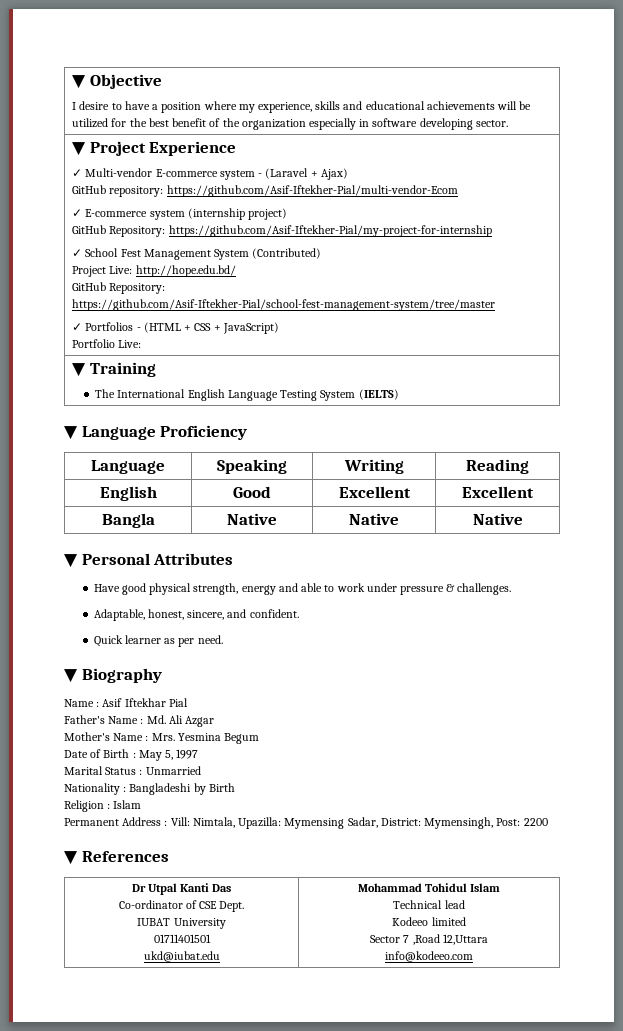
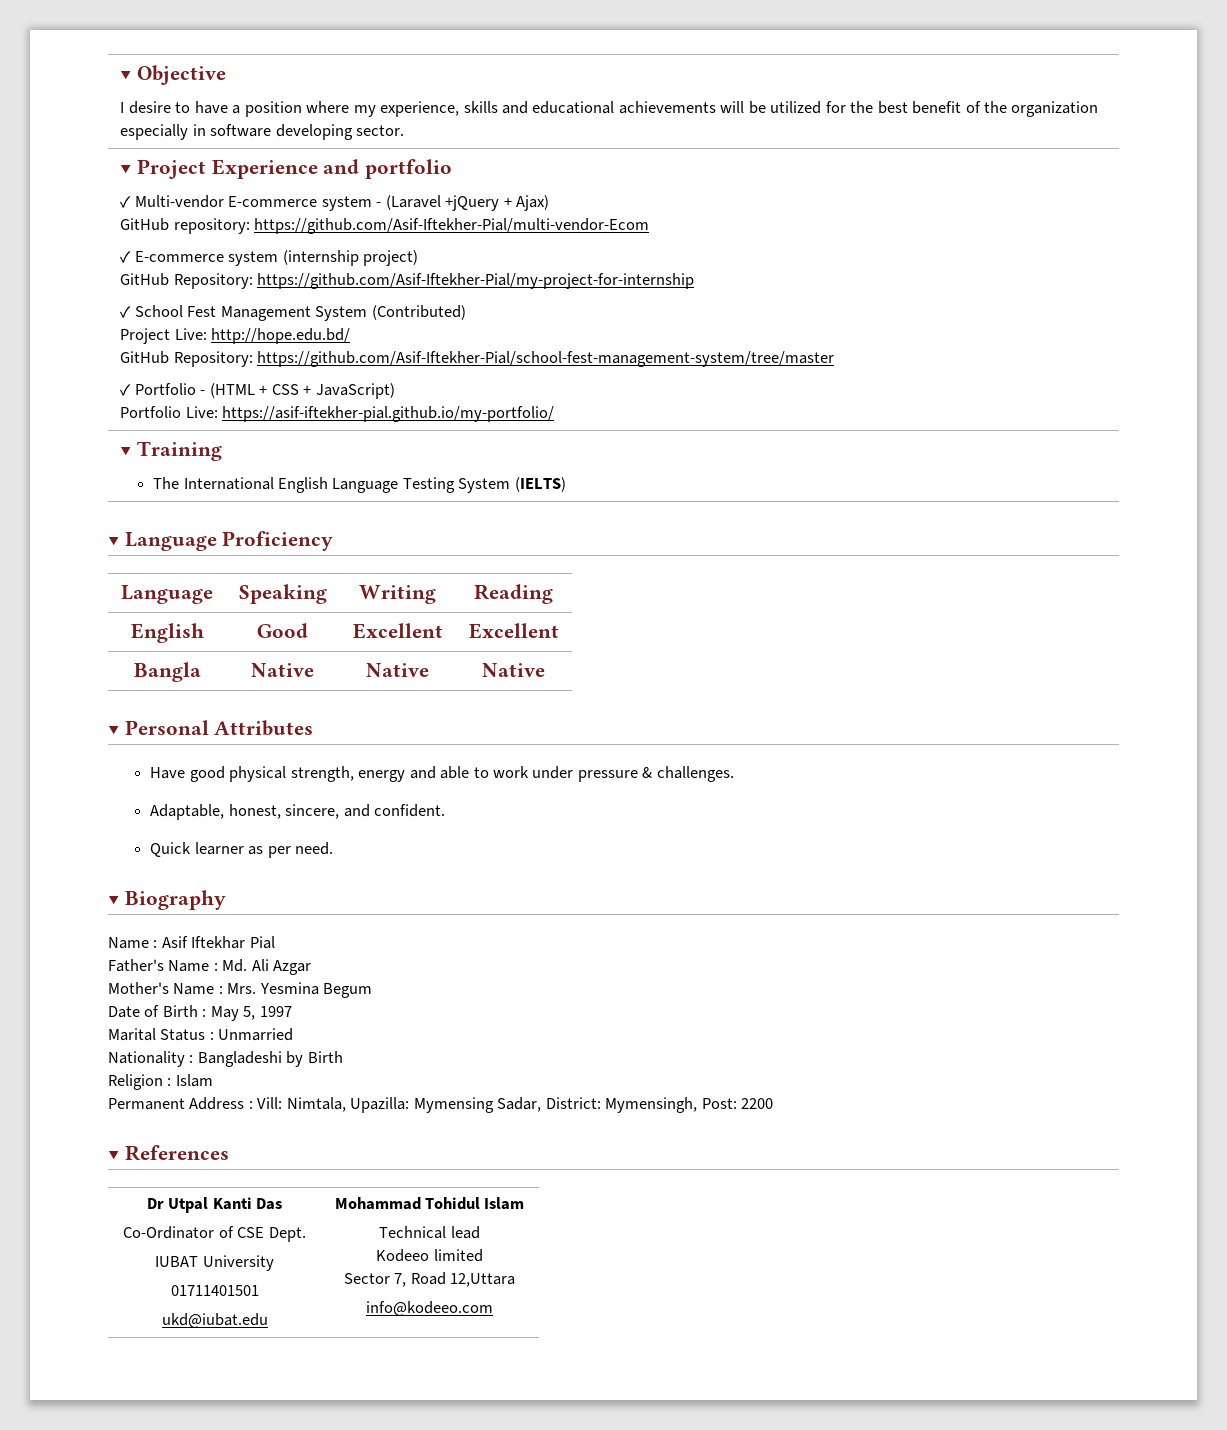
- ▼ Project Experience
+ ▼ Project Experience and portfolio
- ✓ Multi-vendor E-commerce system - (Laravel + Ajax)
+ ✓ Multi-vendor E-commerce system - (Laravel +jQuery + Ajax)
- ✓ Portfolios - (HTML + CSS + JavaScript)
+ ✓ Portfolio - (HTML + CSS + JavaScript)
- Portfolio Live:
+ Portfolio Live: https://asif-iftekher-pial.github.io/my-portfolio/
  Dr Utpal Kanti Das
- Co-ordinator of CSE Dept.
+ Co-Ordinator of CSE Dept.
  IUBAT University
  01711401501
  ukd@iubat.edu | Mohammad Tohidul Islam
  Technical lead
  Kodeeo limited
- Sector 7 ,Road 12,Uttara
+ Sector 7, Road 12,Uttara

